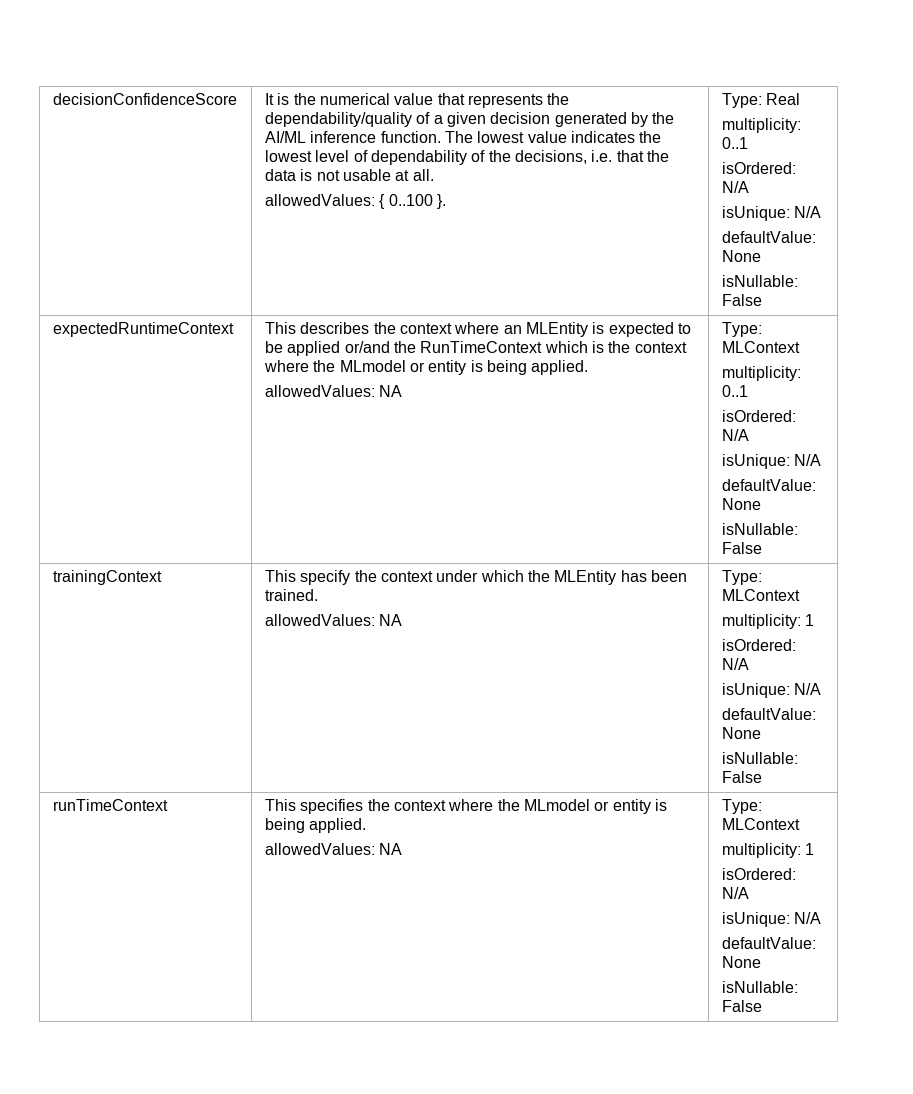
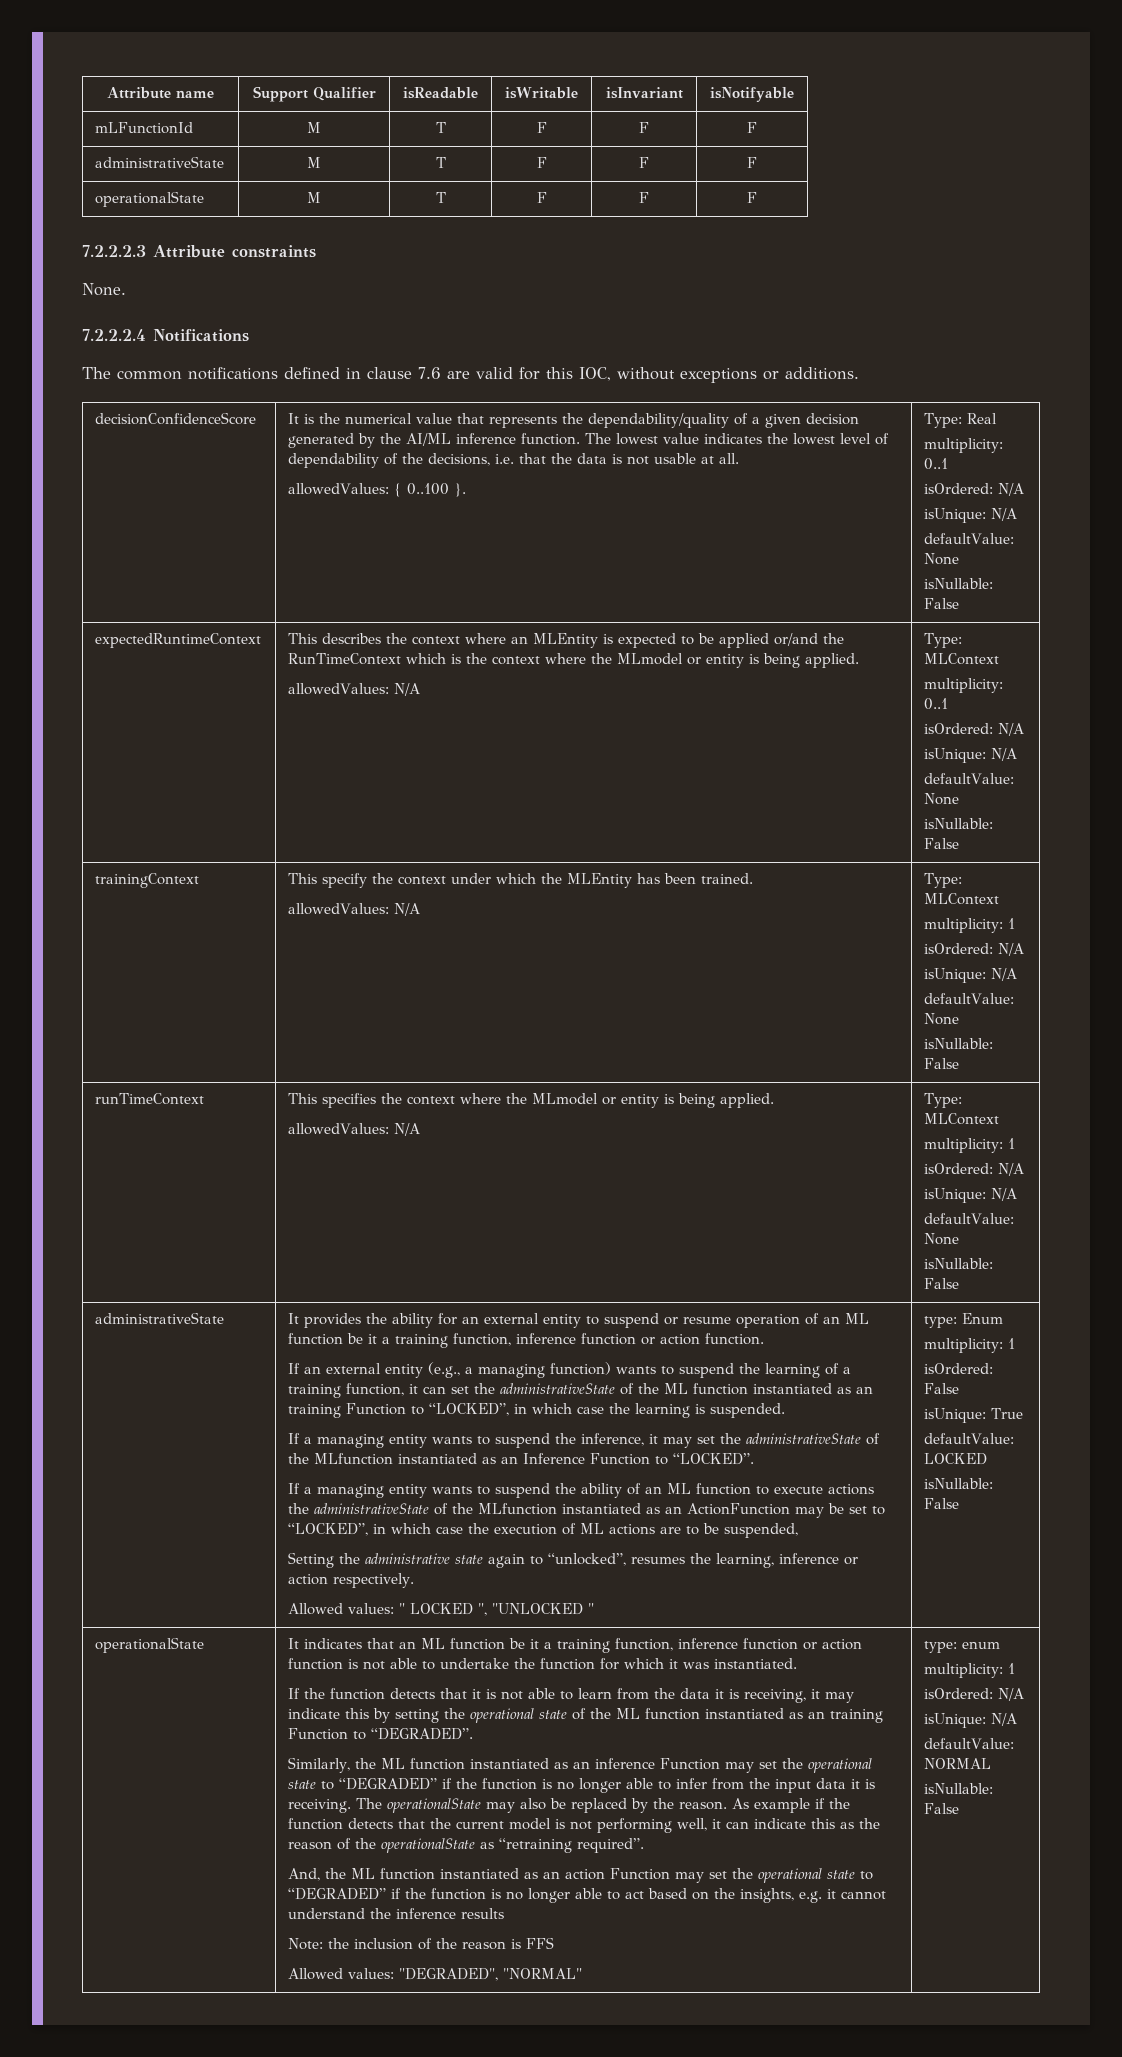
+ Attribute name | Support Qualifier | isReadable | isWritable | isInvariant | isNotifyable
+ mLFunctionId | M | T | F | F | F
+ administrativeState | M | T | F | F | F
+ operationalState | M | T | F | F | F
+ 7.2.2.2.3 Attribute constraints
+ None.
+ 7.2.2.2.4 Notifications
+ The common notifications defined in clause 7.6 are valid for this IOC, without exceptions or additions.
  This describes the context where an MLEntity is expected to be applied or/and the RunTimeContext which is the context where the MLmodel or entity is being applied.
- allowedValues: NA
+ allowedValues: N/A
  trainingContext | This specify the context under which the MLEntity has been trained.
- allowedValues: NA | Type: MLContext
+ allowedValues: N/A | Type: MLContext
  runTimeContext | This specifies the context where the MLmodel or entity is being applied.
- allowedValues: NA | Type: MLContext
+ allowedValues: N/A | Type: MLContext
+ administrativeState | It provides the ability for an external entity to suspend or resume operation of an ML function be it a training function, inference function or action function.
+ If an external entity (e.g., a managing function) wants to suspend the learning of a training function, it can set the administrativeState of the ML function instantiated as an training Function to “LOCKED”, in which case the learning is suspended.
+ If a managing entity wants to suspend the inference, it may set the administrativeState of the MLfunction instantiated as an Inference Function to “LOCKED”.
+ If a managing entity wants to suspend the ability of an ML function to execute actions the administrativeState of the MLfunction instantiated as an ActionFunction may be set to “LOCKED”, in which case the execution of ML actions are to be suspended,
+ Setting the administrative state again to “unlocked”, resumes the learning, inference or action respectively.
+ Allowed values: " LOCKED ", "UNLOCKED " | type: Enum
+ multiplicity: 1
+ isOrdered: False
+ isUnique: True
+ defaultValue: LOCKED
+ isNullable: False
+ operationalState | It indicates that an ML function be it a training function, inference function or action function is not able to undertake the function for which it was instantiated.
+ If the function detects that it is not able to learn from the data it is receiving, it may indicate this by setting the operational state of the ML function instantiated as an training Function to “DEGRADED”.
+ Similarly, the ML function instantiated as an inference Function may set the operational state to “DEGRADED” if the function is no longer able to infer from the input data it is receiving. The operationalState may also be replaced by the reason. As example if the function detects that the current model is not performing well, it can indicate this as the reason of the operationalState as “retraining required”.
+ And, the ML function instantiated as an action Function may set the operational state to “DEGRADED” if the function is no longer able to act based on the insights, e.g. it cannot understand the inference results
+ Note: the inclusion of the reason is FFS
+ Allowed values: "DEGRADED", "NORMAL" | type: enum
+ multiplicity: 1
+ isOrdered: N/A
+ isUnique: N/A
+ defaultValue: NORMAL
+ isNullable: False

